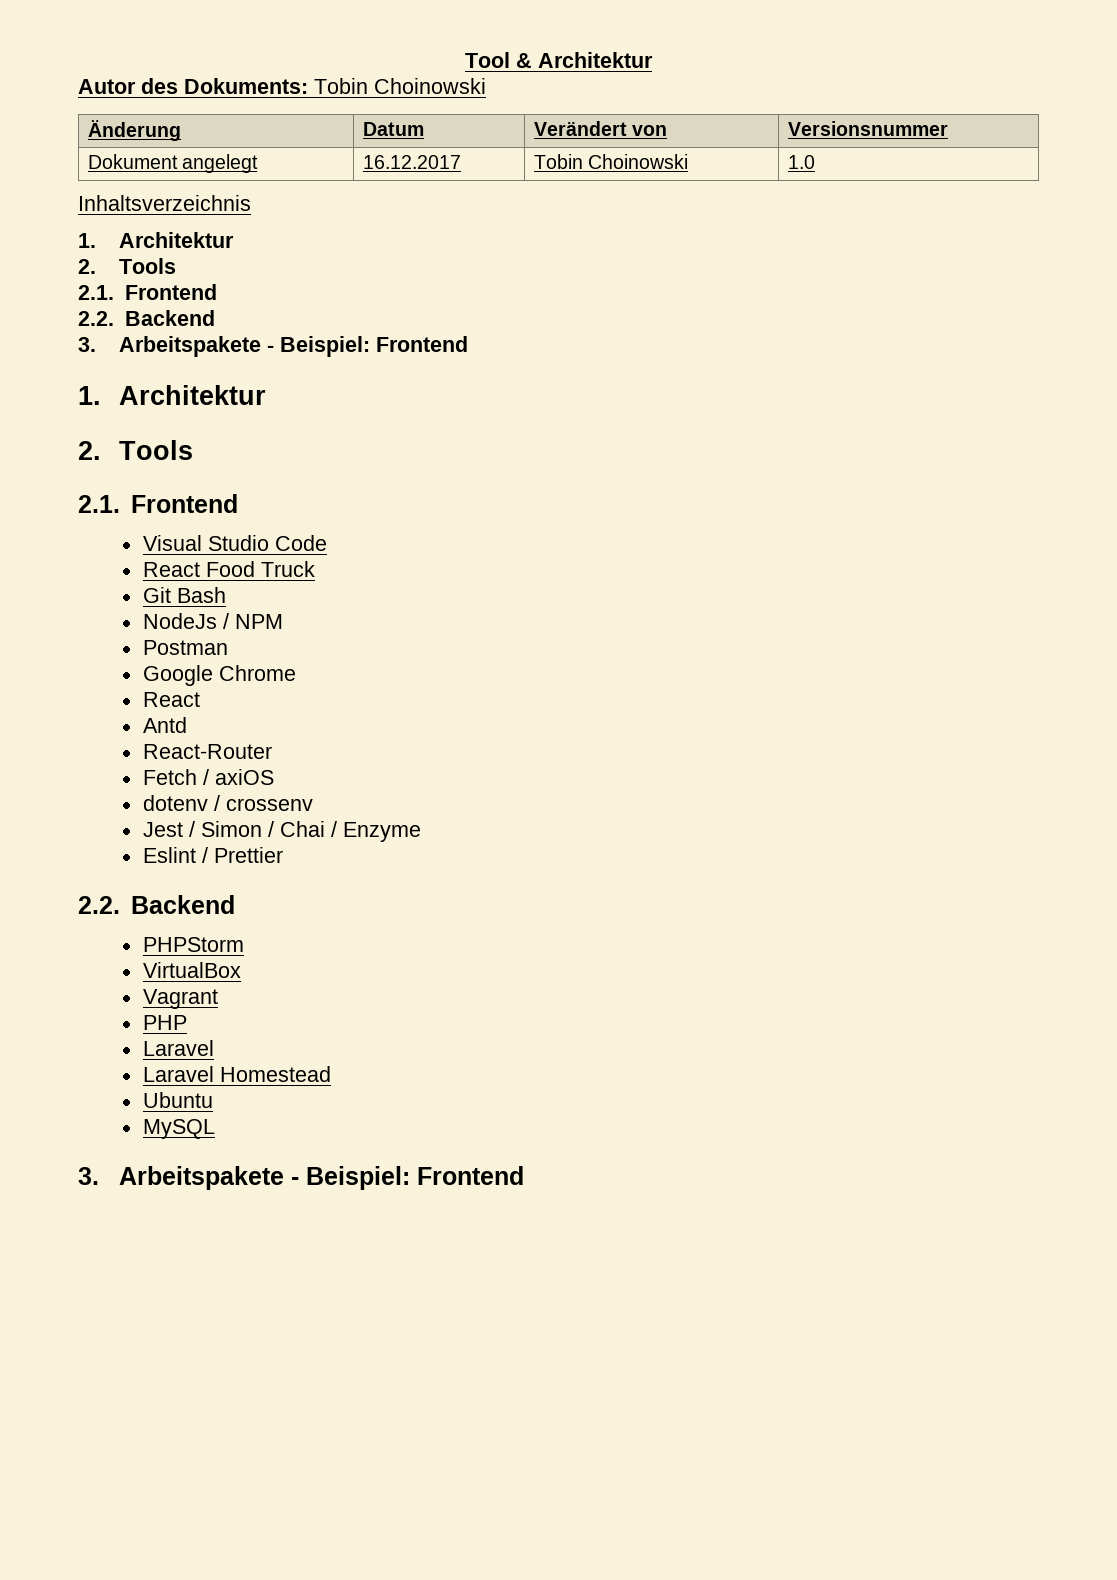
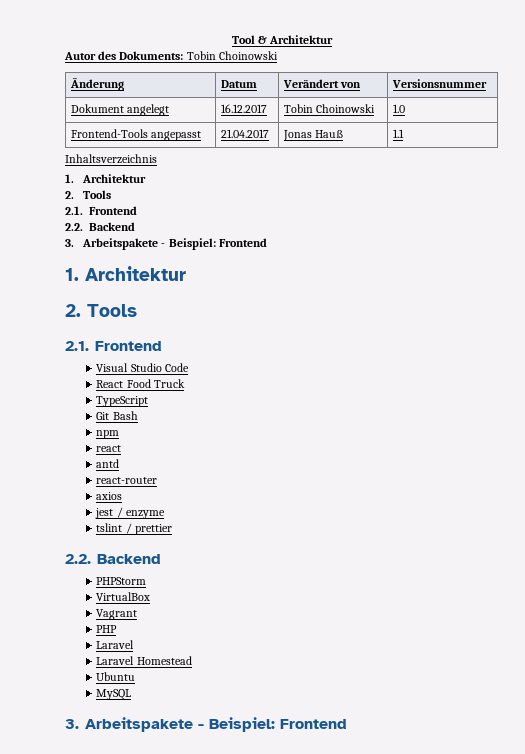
+ Frontend-Tools angepasst | 21.04.2017 | Jonas Hauß | 1.1
+ TypeScript
- NodeJs / NPM
- Postman
- Google Chrome
- React
- Antd
- React-Router
- Fetch / axiOS
- dotenv / crossenv
- Jest / Simon / Chai / Enzyme
- Eslint / Prettier
+ npm
+ react
+ antd
+ react-router
+ axios
+ jest / enzyme
+ tslint / prettier

